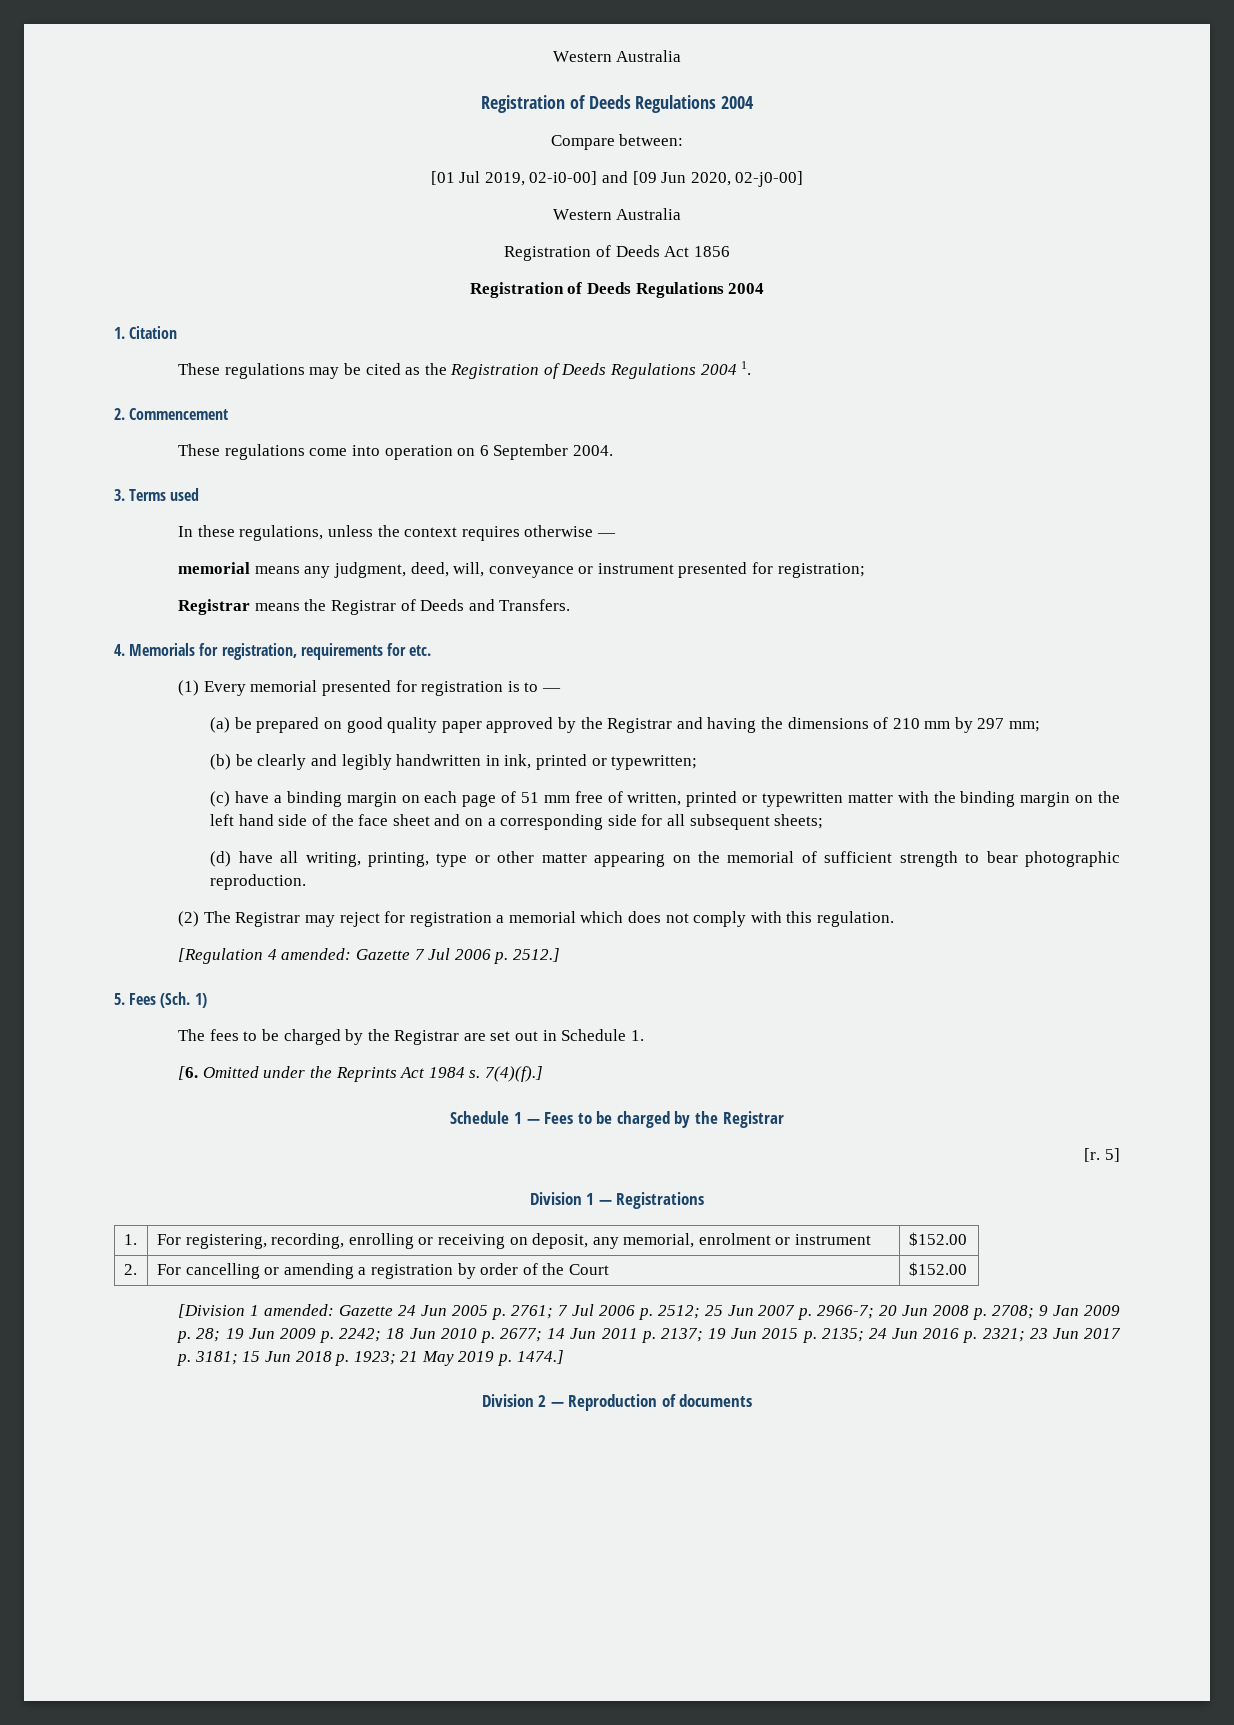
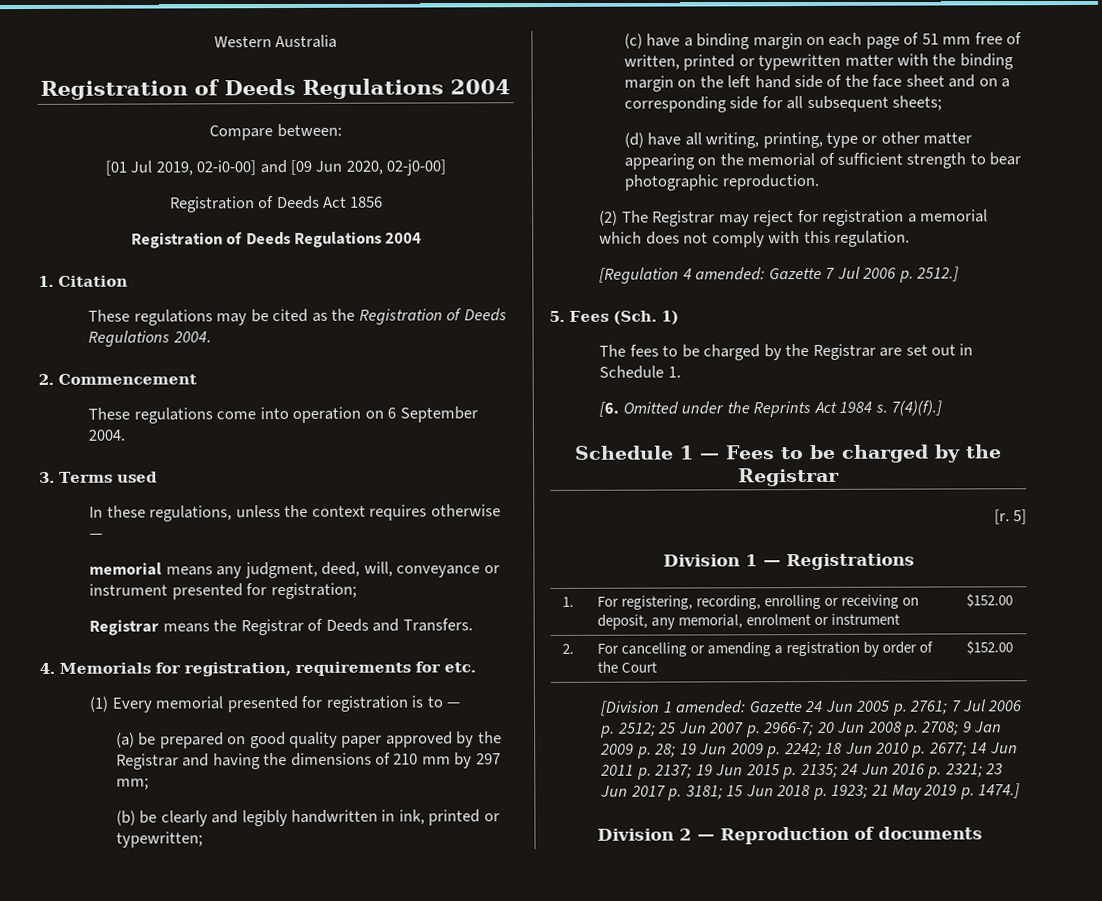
  [01 Jul 2019, 02-i0-00] and [09 Jun 2020, 02-j0-00]
- Western Australia
- These regulations may be cited as the Registration of Deeds Regulations 2004 1.
+ These regulations may be cited as the Registration of Deeds Regulations 2004.

